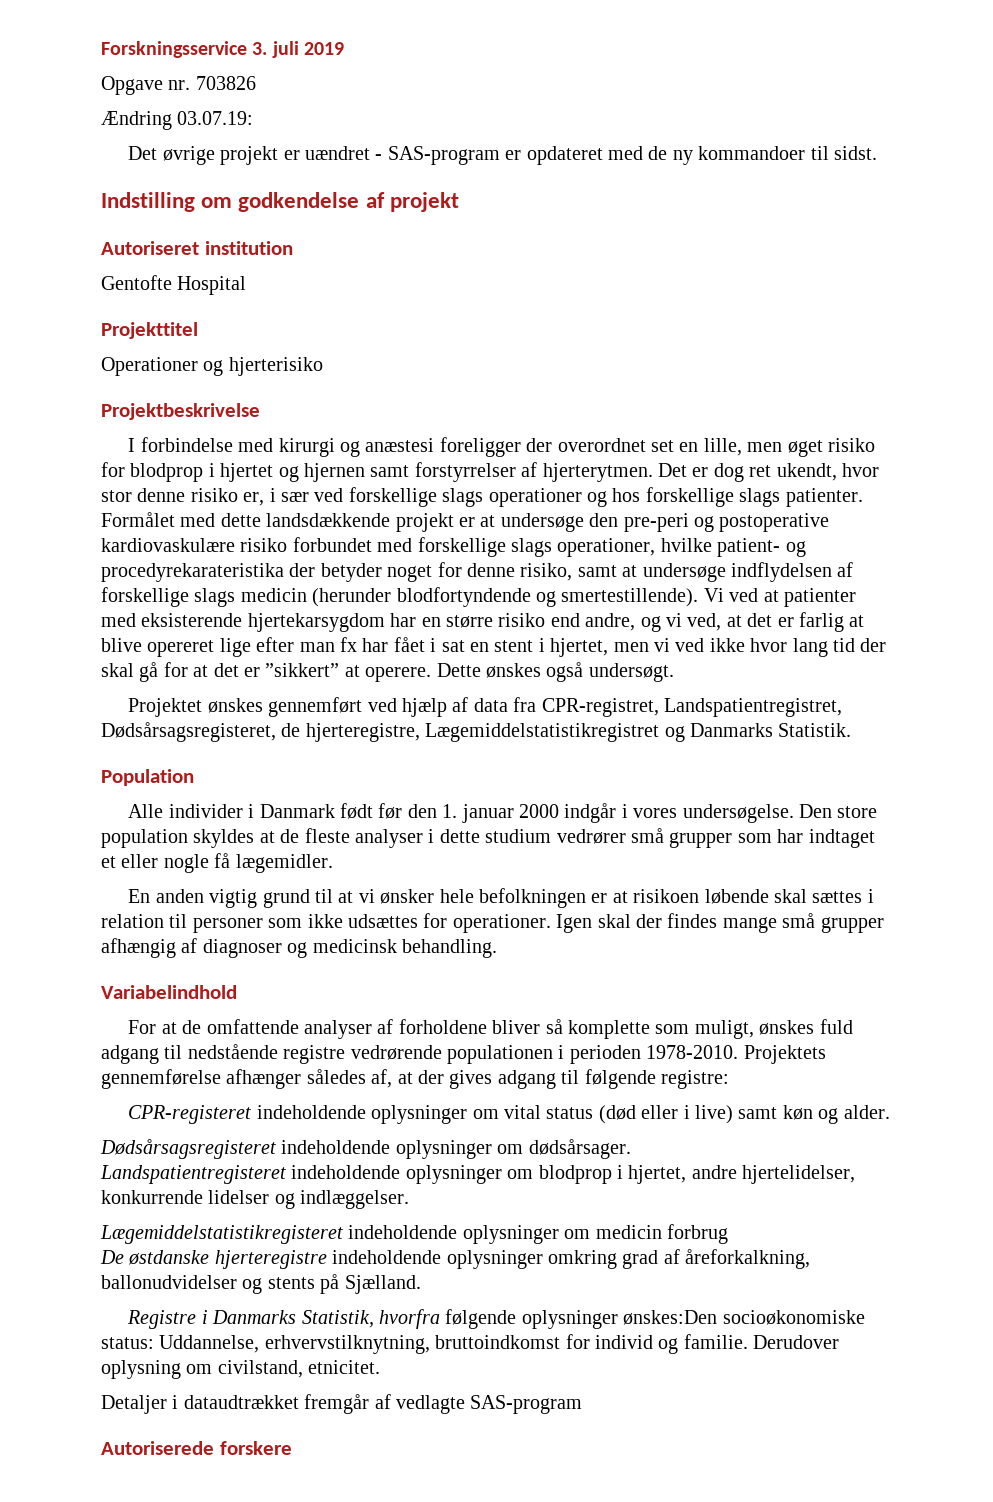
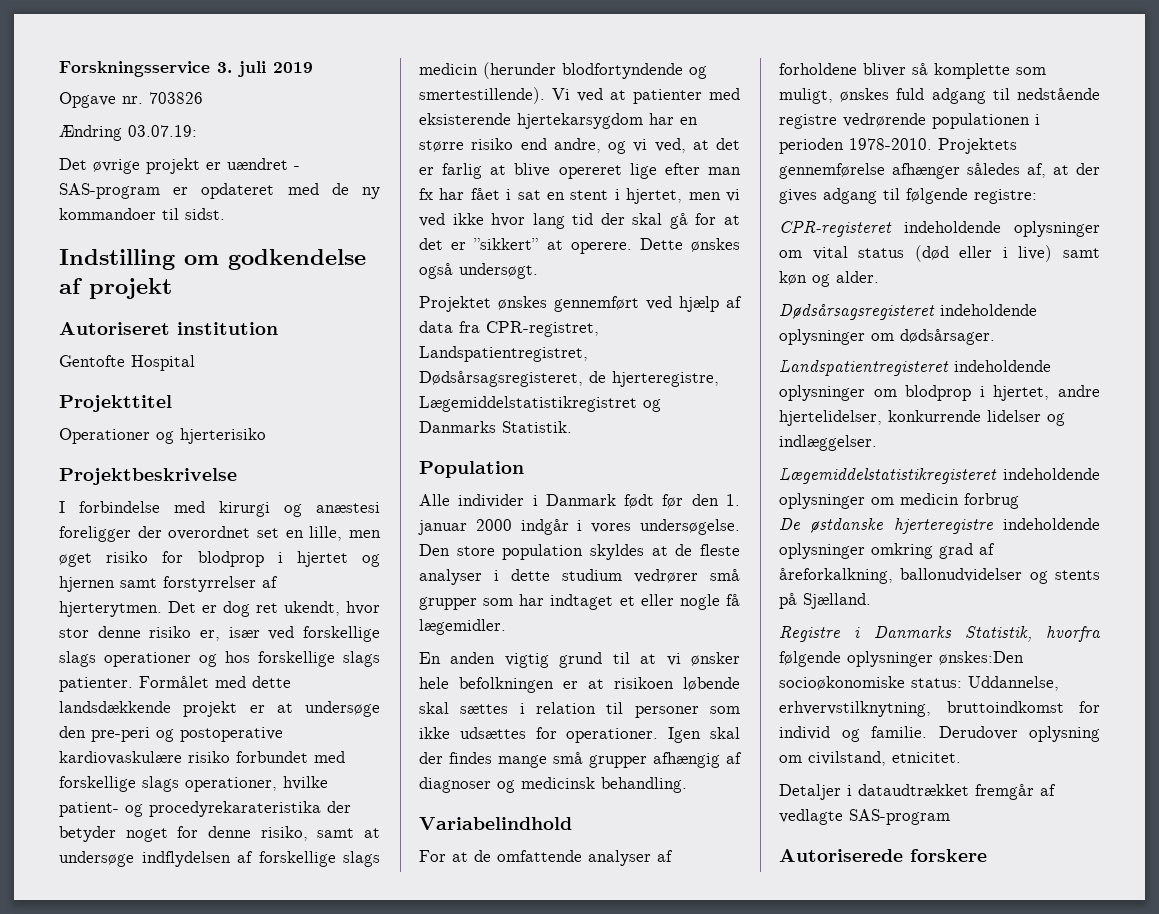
- Det er dog ret ukendt, hvor stor denne risiko er, i sær ved forskellige slags operationer og hos forskellige slags patienter.
+ Det er dog ret ukendt, hvor stor denne risiko er, især ved forskellige slags operationer og hos forskellige slags patienter.

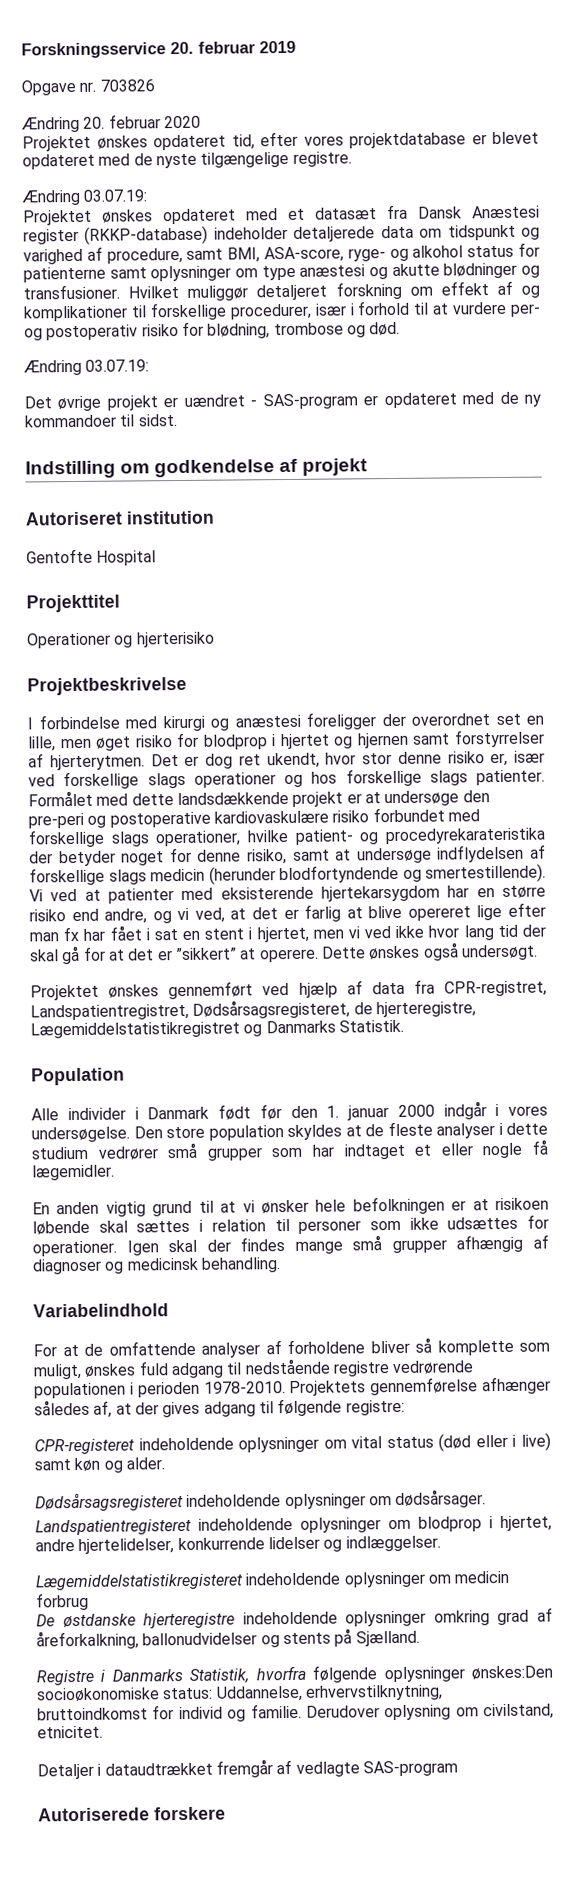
- Forskningsservice 3. juli 2019
+ Forskningsservice 20. februar 2019
+ Ændring 20. februar 2020
+ Projektet ønskes opdateret tid, efter vores projektdatabase er blevet opdateret med de nyste tilgængelige registre.
+ Ændring 03.07.19:
+ Projektet ønskes opdateret med et datasæt fra Dansk Anæstesi register (RKKP-database) indeholder detaljerede data om tidspunkt og varighed af procedure, samt BMI, ASA-score, ryge- og alkohol status for patienterne samt oplysninger om type anæstesi og akutte blødninger og transfusioner. Hvilket muliggør detaljeret forskning om effekt af og komplikationer til forskellige procedurer, især i forhold til at vurdere per- og postoperativ risiko for blødning, trombose og død.

